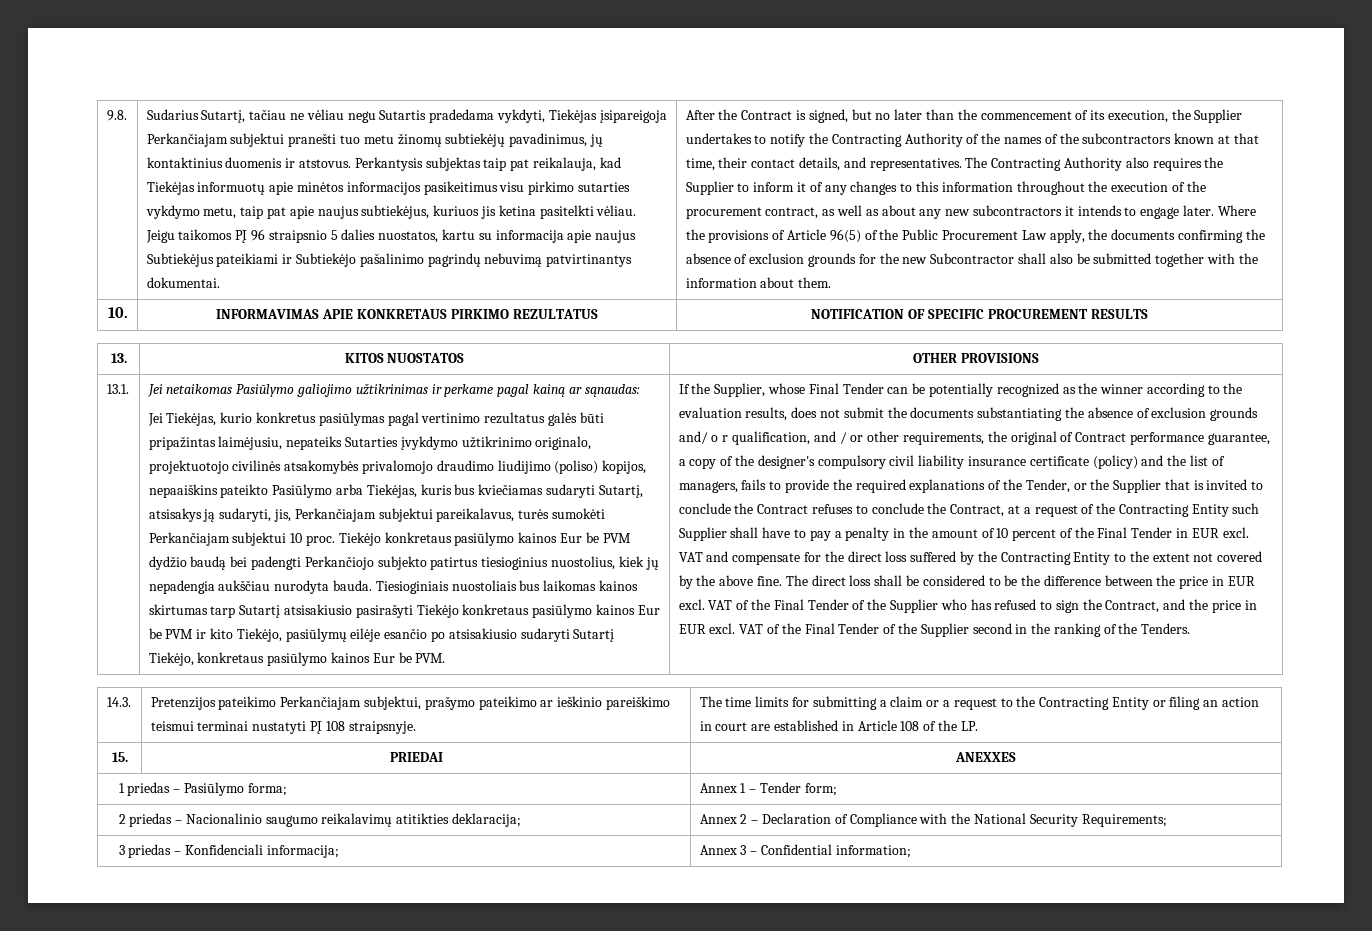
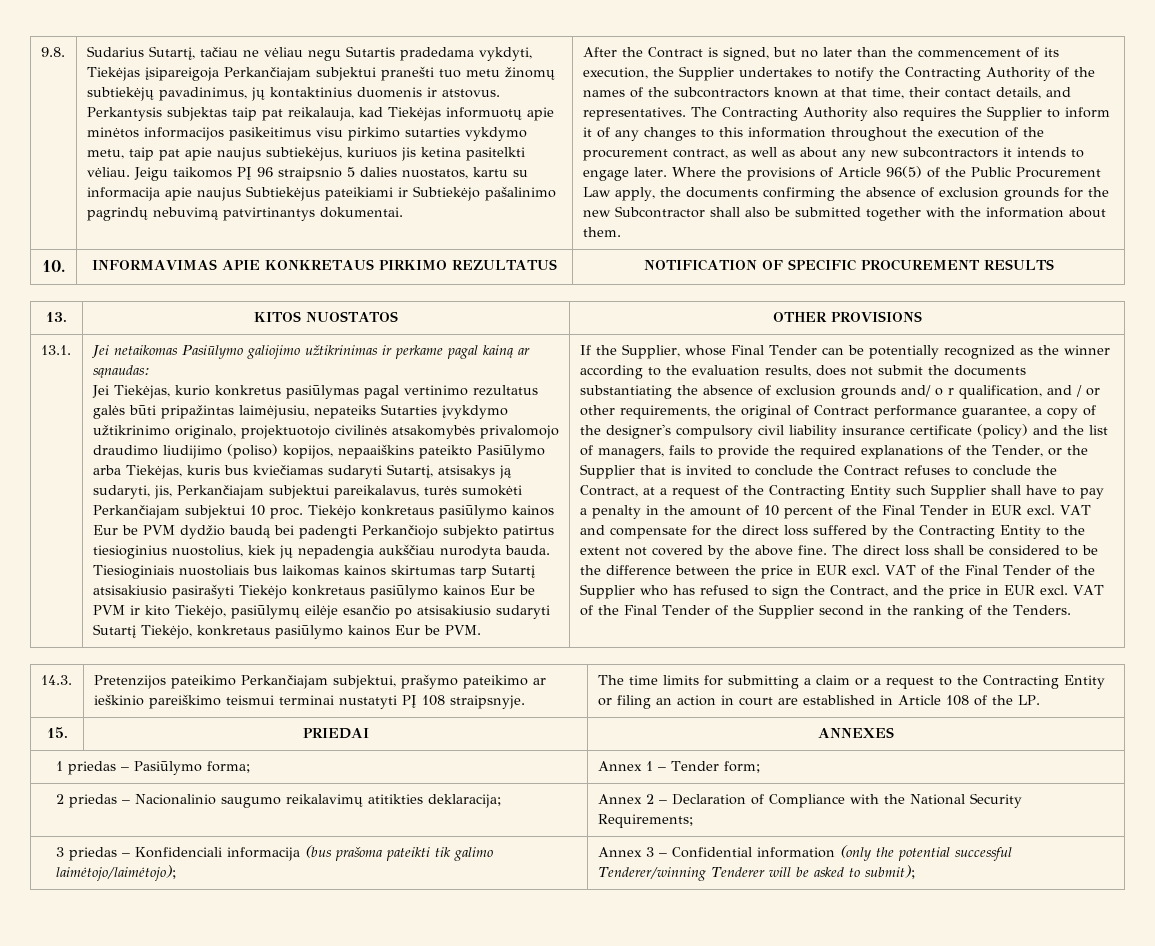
- 15. | PRIEDAI | ANEXXES
+ 15. | PRIEDAI | ANNEXES
- 3 priedas – Konfidenciali informacija; | Annex 3 – Confidential information;
+ 3 priedas – Konfidenciali informacija (bus prašoma pateikti tik galimo laimėtojo/laimėtojo); | Annex 3 – Confidential information (only the potential successful Tenderer/winning Tenderer will be asked to submit);

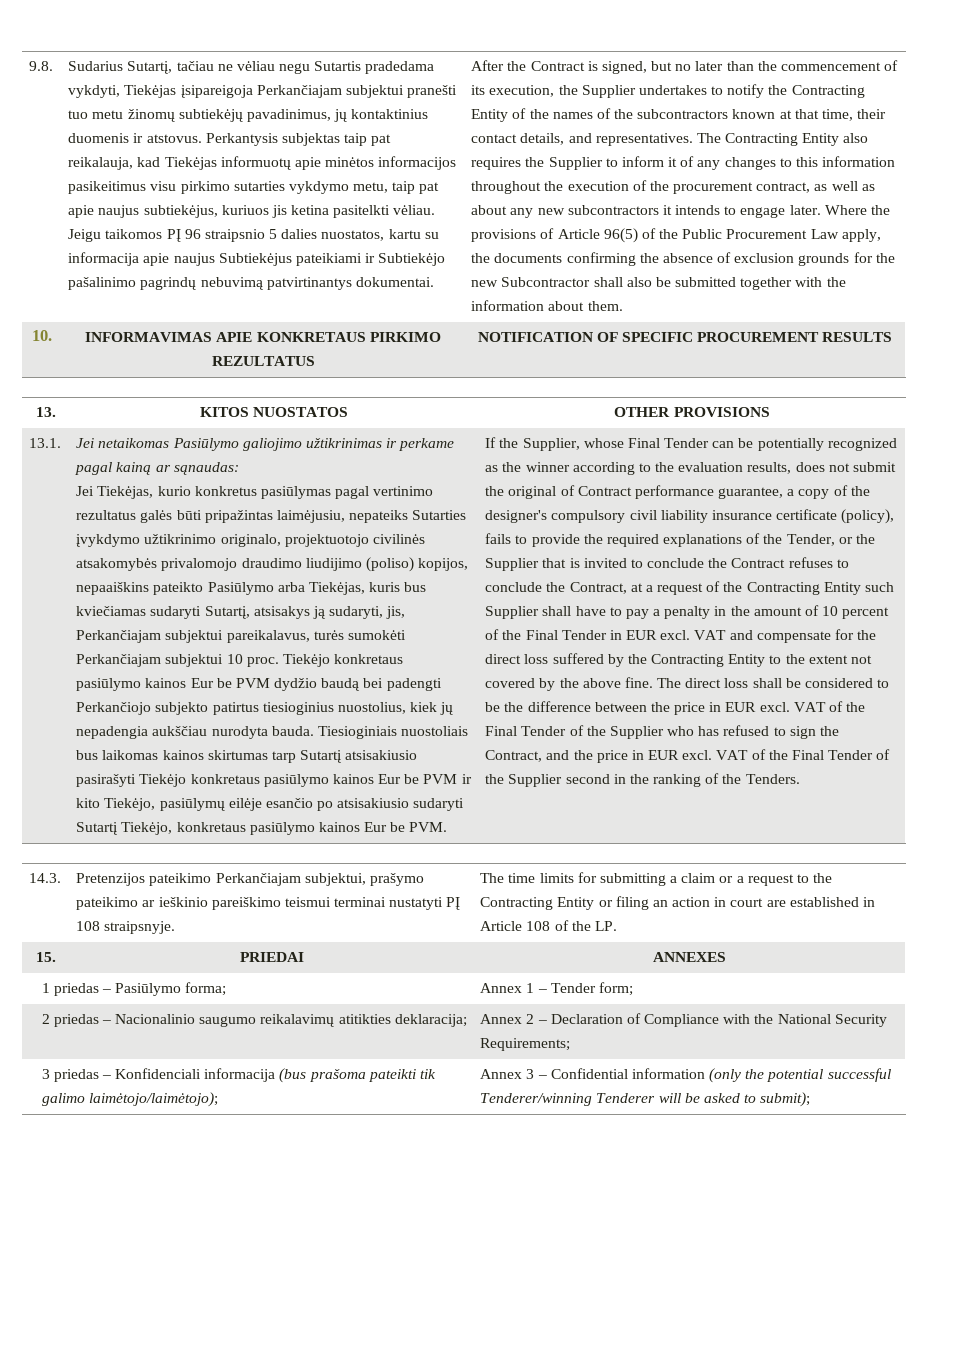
- After the Contract is signed, but no later than the commencement of its execution, the Supplier undertakes to notify the Contracting Authority of the names of the subcontractors known at that time, their contact details, and representatives.
+ After the Contract is signed, but no later than the commencement of its execution, the Supplier undertakes to notify the Contracting Entity of the names of the subcontractors known at that time, their contact details, and representatives.
- The Contracting Authority also requires the Supplier to inform it of any changes to this information throughout the execution of the procurement contract, as well as about any new subcontractors it intends to engage later.
+ The Contracting Entity also requires the Supplier to inform it of any changes to this information throughout the execution of the procurement contract, as well as about any new subcontractors it intends to engage later.
- If the Supplier, whose Final Tender can be potentially recognized as the winner according to the evaluation results, does not submit the documents substantiating the absence of exclusion grounds and/ o r qualification, and / or other requirements, the original of Contract performance guarantee, a copy of the designer's compulsory civil liability insurance certificate (policy) and the list of managers, fails to provide the required explanations of the Tender, or the Supplier that is invited to conclude the Contract refuses to conclude the Contract, at a request of the Contracting Entity such Supplier shall have to pay a penalty in the amount of 10 percent of the Final Tender in EUR excl. VAT and compensate for the direct loss suffered by the Contracting Entity to the extent not covered by the above fine.
+ If the Supplier, whose Final Tender can be potentially recognized as the winner according to the evaluation results, does not submit the original of Contract performance guarantee, a copy of the designer's compulsory civil liability insurance certificate (policy), fails to provide the required explanations of the Tender, or the Supplier that is invited to conclude the Contract refuses to conclude the Contract, at a request of the Contracting Entity such Supplier shall have to pay a penalty in the amount of 10 percent of the Final Tender in EUR excl. VAT and compensate for the direct loss suffered by the Contracting Entity to the extent not covered by the above fine.

